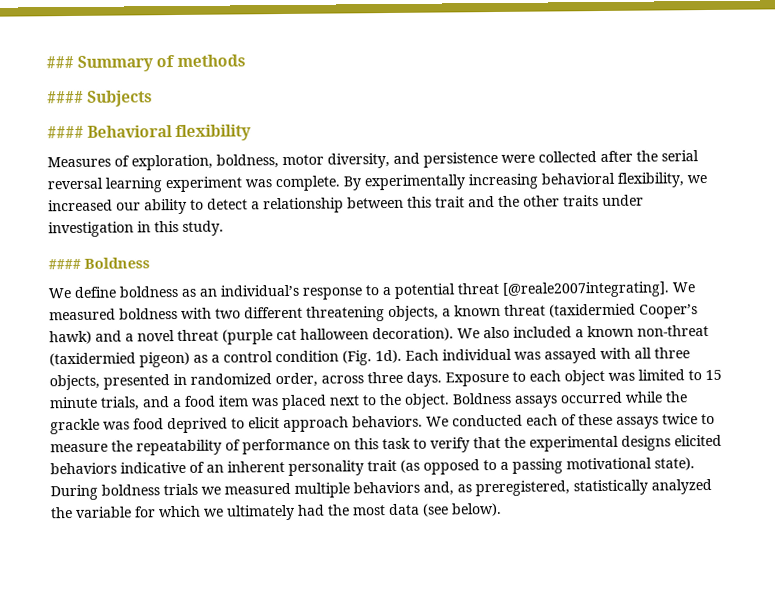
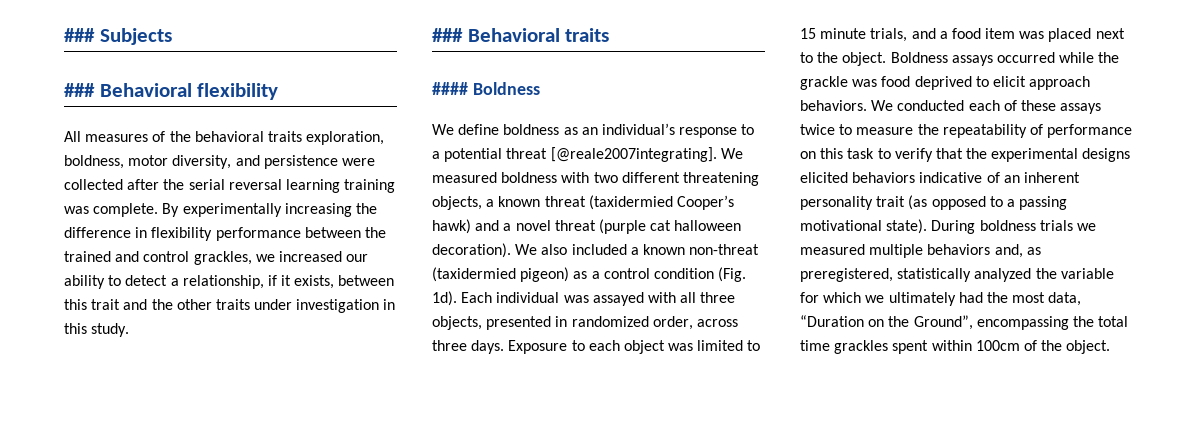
- ### Summary of methods
- #### Subjects
+ ### Subjects
- #### Behavioral flexibility
+ ### Behavioral flexibility
- Measures of exploration, boldness, motor diversity, and persistence were collected after the serial reversal learning experiment was complete.
+ All measures of the behavioral traits exploration, boldness, motor diversity, and persistence were collected after the serial reversal learning training was complete.
- By experimentally increasing behavioral flexibility, we increased our ability to detect a relationship between this trait and the other traits under investigation in this study.
+ By experimentally increasing the difference in flexibility performance between the trained and control grackles, we increased our ability to detect a relationship, if it exists, between this trait and the other traits under investigation in this study.
+ ### Behavioral traits
- During boldness trials we measured multiple behaviors and, as preregistered, statistically analyzed the variable for which we ultimately had the most data (see below).
+ During boldness trials we measured multiple behaviors and, as preregistered, statistically analyzed the variable for which we ultimately had the most data, “Duration on the Ground”, encompassing the total time grackles spent within 100cm of the object.

